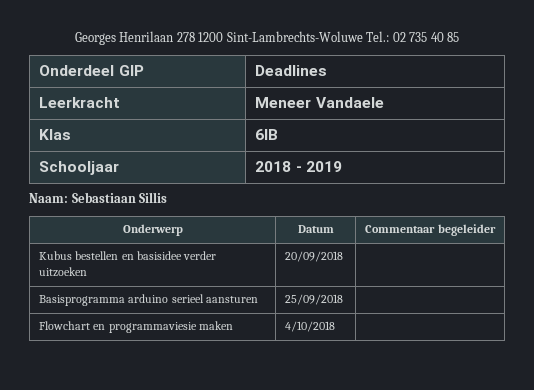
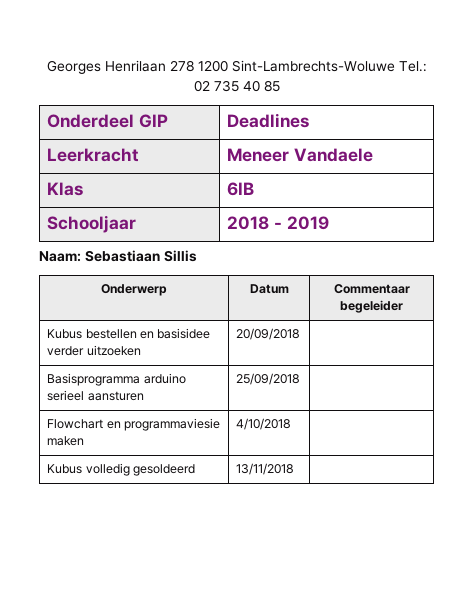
+ Kubus volledig gesoldeerd | 13/11/2018 |

